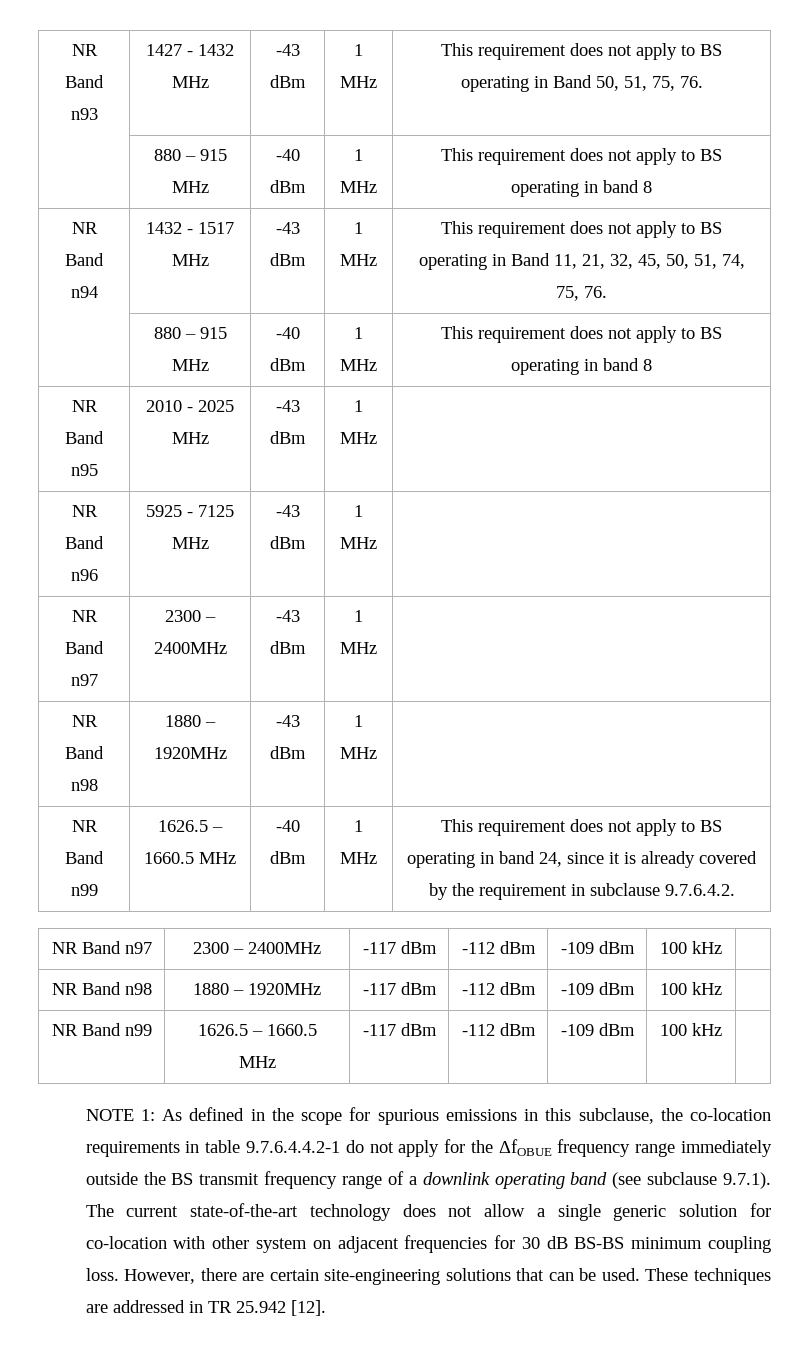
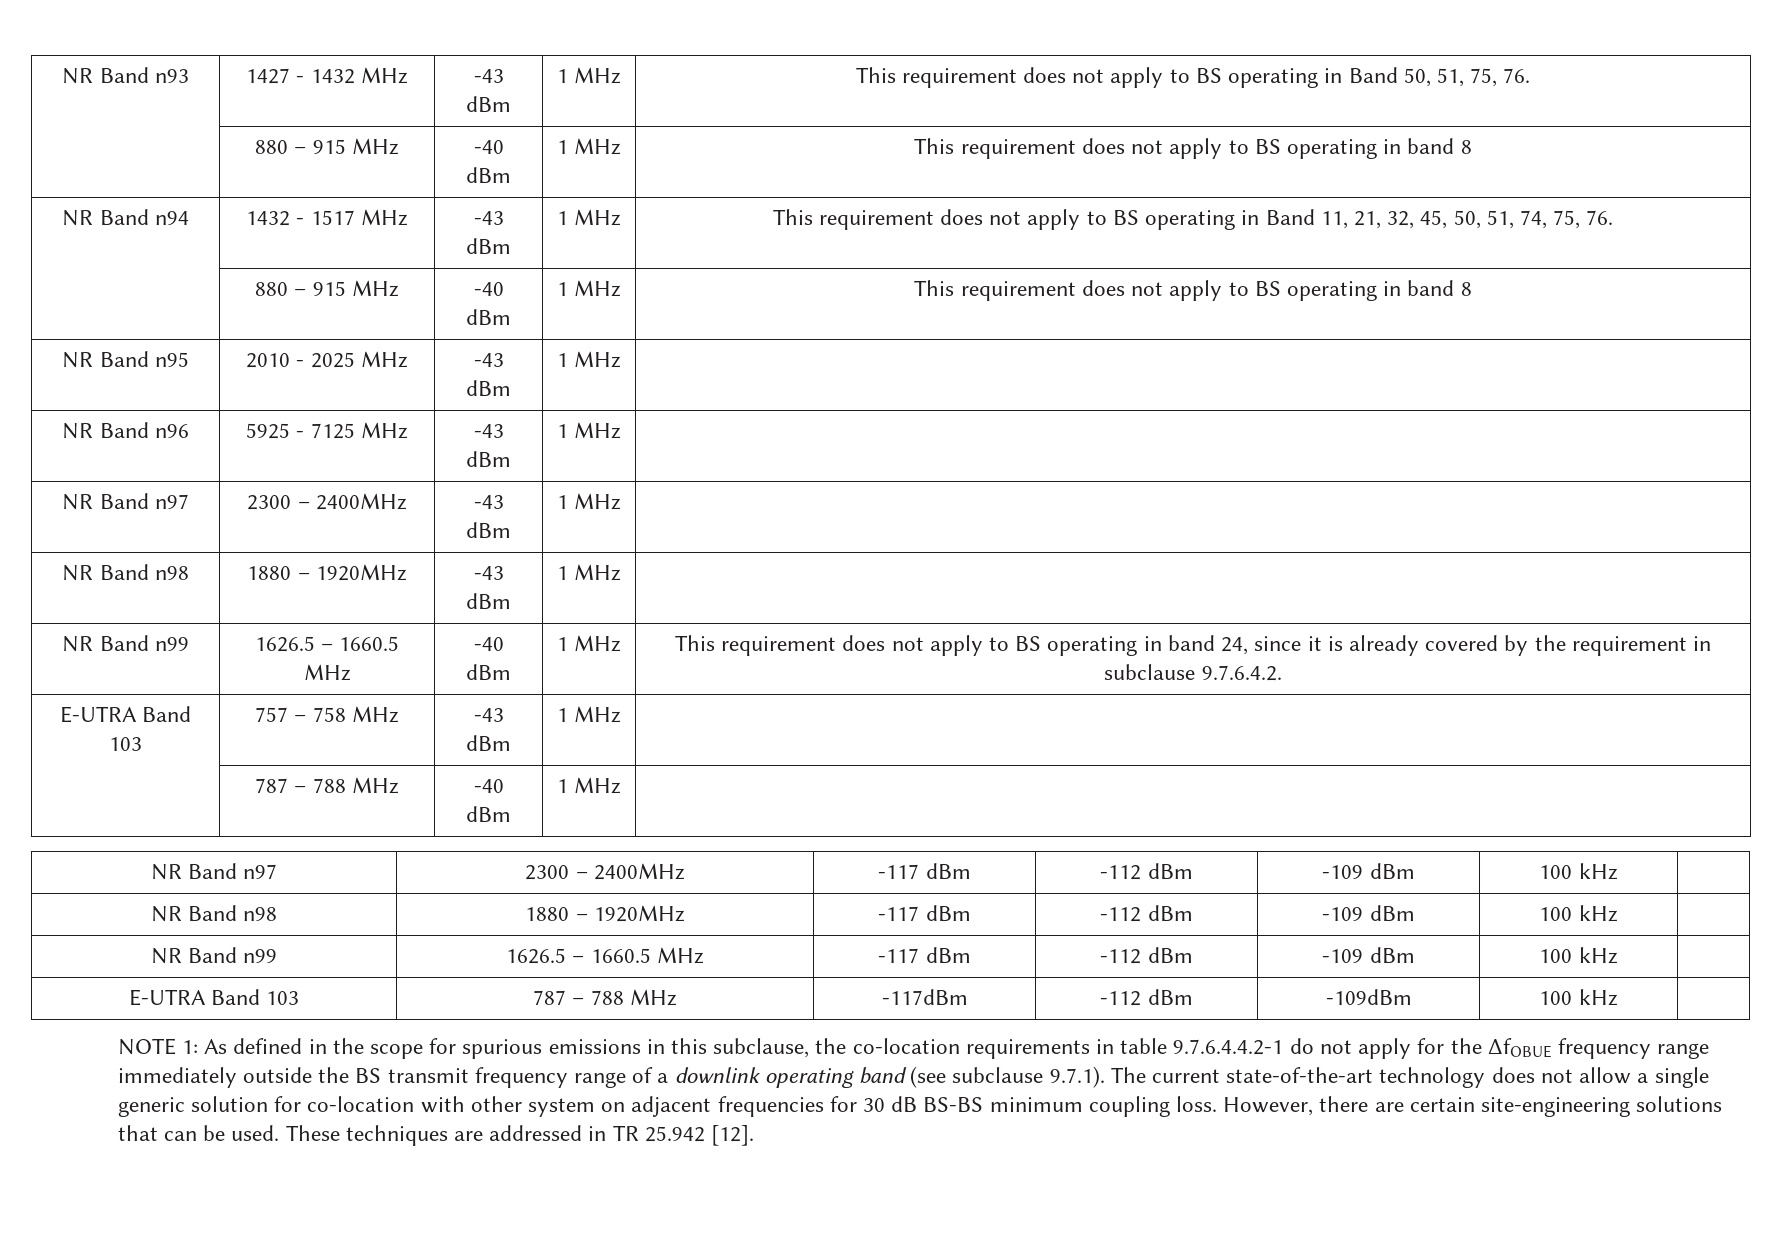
+ E-UTRA Band 103 | 757 – 758 MHz | -43 dBm | 1 MHz |
+ | 787 – 788 MHz | -40 dBm | 1 MHz |
+ E-UTRA Band 103 | 787 – 788 MHz | -117dBm | -112 dBm | -109dBm | 100 kHz |

